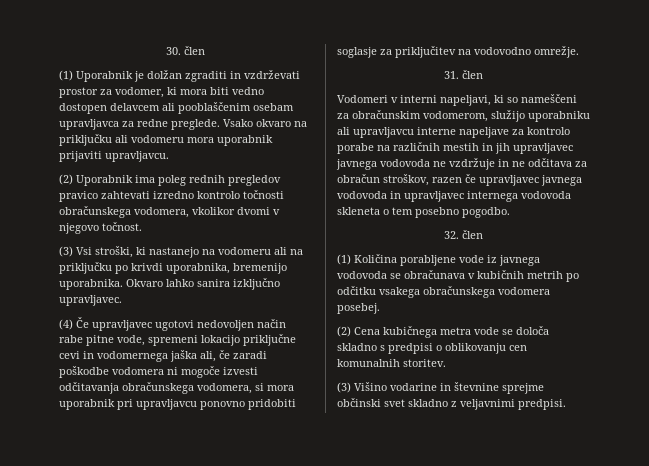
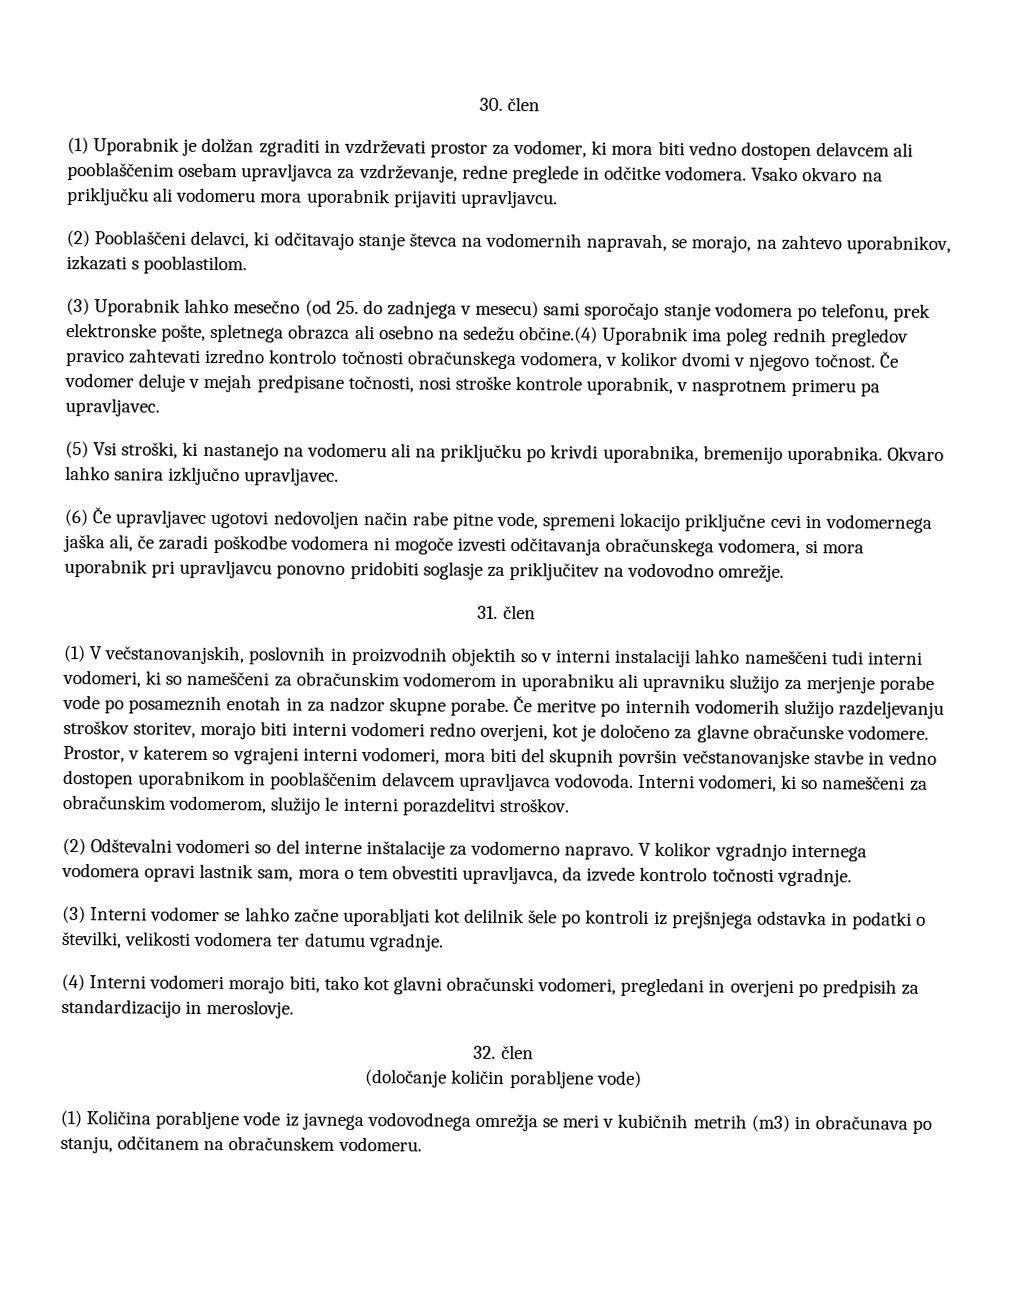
- (1) Uporabnik je dolžan zgraditi in vzdrževati prostor za vodomer, ki mora biti vedno dostopen delavcem ali pooblaščenim osebam upravljavca za redne preglede.
+ (1) Uporabnik je dolžan zgraditi in vzdrževati prostor za vodomer, ki mora biti vedno dostopen delavcem ali pooblaščenim osebam upravljavca za vzdrževanje, redne preglede in odčitke vodomera.
- (2) Uporabnik ima poleg rednih pregledov pravico zahtevati izredno kontrolo točnosti obračunskega vodomera, vkolikor dvomi v njegovo točnost.
- (3) Vsi stroški, ki nastanejo na vodomeru ali na priključku po krivdi uporabnika, bremenijo uporabnika.
+ (2) Pooblaščeni delavci, ki odčitavajo stanje števca na vodomernih napravah, se morajo, na zahtevo uporabnikov, izkazati s pooblastilom.
+ (3) Uporabnik lahko mesečno (od 25. do zadnjega v mesecu) sami sporočajo stanje vodomera po telefonu, prek elektronske pošte, spletnega obrazca ali osebno na sedežu občine.(4) Uporabnik ima poleg rednih pregledov pravico zahtevati izredno kontrolo točnosti obračunskega vodomera, v kolikor dvomi v njegovo točnost. Če vodomer deluje v mejah predpisane točnosti, nosi stroške kontrole uporabnik, v nasprotnem primeru pa upravljavec.
+ (5) Vsi stroški, ki nastanejo na vodomeru ali na priključku po krivdi uporabnika, bremenijo uporabnika.
- (4) Če upravljavec ugotovi nedovoljen način rabe pitne vode, spremeni lokacijo priključne cevi in vodomernega jaška ali, če zaradi poškodbe vodomera ni mogoče izvesti odčitavanja obračunskega vodomera, si mora uporabnik pri upravljavcu ponovno pridobiti soglasje za priključitev na vodovodno omrežje.
+ (6) Če upravljavec ugotovi nedovoljen način rabe pitne vode, spremeni lokacijo priključne cevi in vodomernega jaška ali, če zaradi poškodbe vodomera ni mogoče izvesti odčitavanja obračunskega vodomera, si mora uporabnik pri upravljavcu ponovno pridobiti soglasje za priključitev na vodovodno omrežje.
- Vodomeri v interni napeljavi, ki so nameščeni za obračunskim vodomerom, služijo uporabniku ali upravljavcu interne napeljave za kontrolo porabe na različnih mestih in jih upravljavec javnega vodovoda ne vzdržuje in ne odčitava za obračun stroškov, razen če upravljavec javnega vodovoda in upravljavec internega vodovoda skleneta o tem posebno pogodbo.
+ (1) V večstanovanjskih, poslovnih in proizvodnih objektih so v interni instalaciji lahko nameščeni tudi interni vodomeri, ki so nameščeni za obračunskim vodomerom in uporabniku ali upravniku služijo za merjenje porabe vode po posameznih enotah in za nadzor skupne porabe. Če meritve po internih vodomerih služijo razdeljevanju stroškov storitev, morajo biti interni vodomeri redno overjeni, kot je določeno za glavne obračunske vodomere. Prostor, v katerem so vgrajeni interni vodomeri, mora biti del skupnih površin večstanovanjske stavbe in vedno dostopen uporabnikom in pooblaščenim delavcem upravljavca vodovoda. Interni vodomeri, ki so nameščeni za obračunskim vodomerom, služijo le interni porazdelitvi stroškov.
+ (2) Odštevalni vodomeri so del interne inštalacije za vodomerno napravo. V kolikor vgradnjo internega vodomera opravi lastnik sam, mora o tem obvestiti upravljavca, da izvede kontrolo točnosti vgradnje.
+ (3) Interni vodomer se lahko začne uporabljati kot delilnik šele po kontroli iz prejšnjega odstavka in podatki o številki, velikosti vodomera ter datumu vgradnje.
+ (4) Interni vodomeri morajo biti, tako kot glavni obračunski vodomeri, pregledani in overjeni po predpisih za standardizacijo in meroslovje.
  32. člen
+ (določanje količin porabljene vode)
- (1) Količina porabljene vode iz javnega vodovoda se obračunava v kubičnih metrih po odčitku vsakega obračunskega vodomera posebej.
- (2) Cena kubičnega metra vode se določa skladno s predpisi o oblikovanju cen komunalnih storitev.
- (3) Višino vodarine in števnine sprejme občinski svet skladno z veljavnimi predpisi.
+ (1) Količina porabljene vode iz javnega vodovodnega omrežja se meri v kubičnih metrih (m3) in obračunava po stanju, odčitanem na obračunskem vodomeru.

